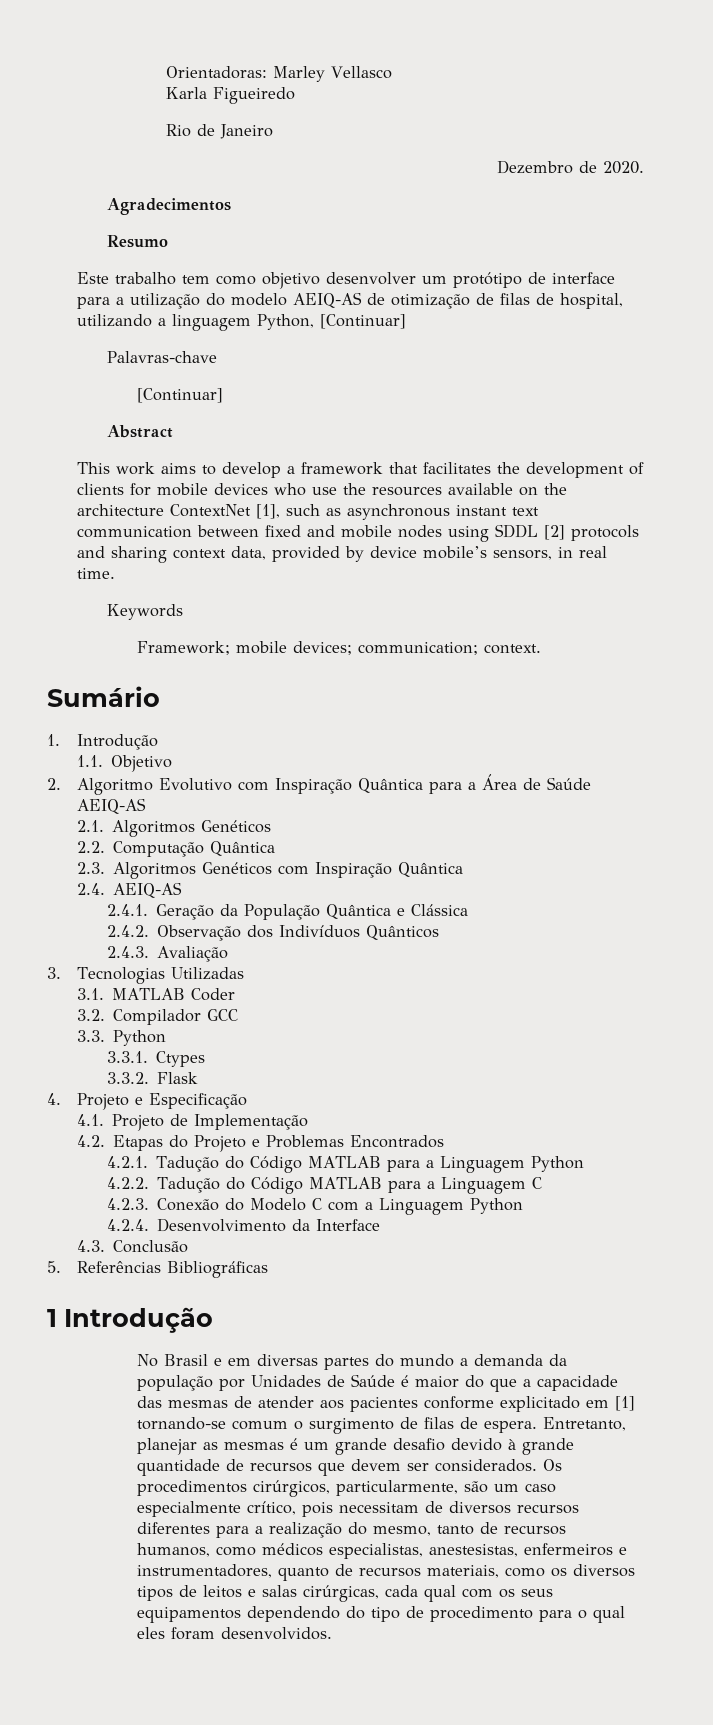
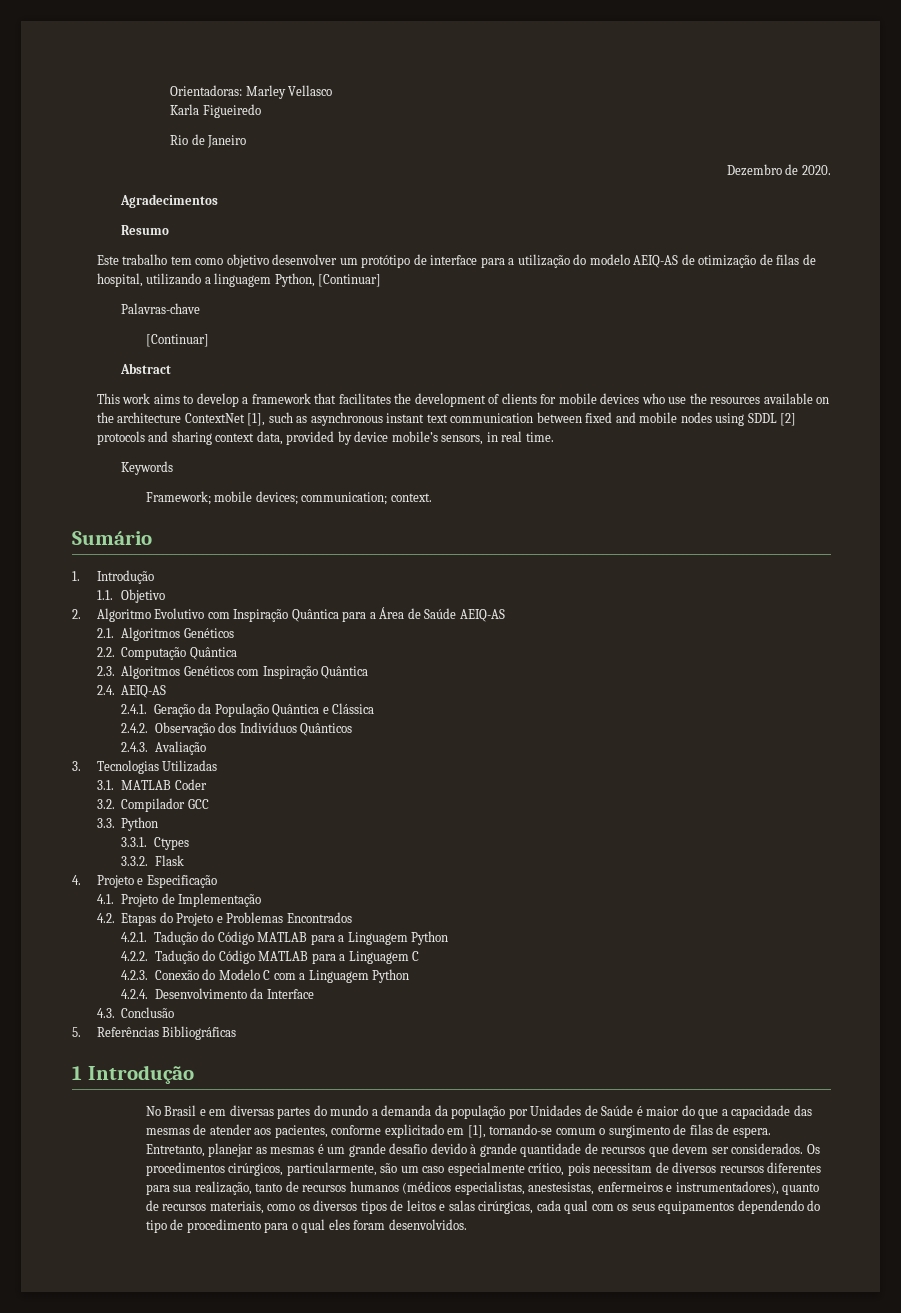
- No Brasil e em diversas partes do mundo a demanda da população por Unidades de Saúde é maior do que a capacidade das mesmas de atender aos pacientes conforme explicitado em [1] tornando-se comum o surgimento de filas de espera.
+ No Brasil e em diversas partes do mundo a demanda da população por Unidades de Saúde é maior do que a capacidade das mesmas de atender aos pacientes, conforme explicitado em [1], tornando-se comum o surgimento de filas de espera.
- Os procedimentos cirúrgicos, particularmente, são um caso especialmente crítico, pois necessitam de diversos recursos diferentes para a realização do mesmo, tanto de recursos humanos, como médicos especialistas, anestesistas, enfermeiros e instrumentadores, quanto de recursos materiais, como os diversos tipos de leitos e salas cirúrgicas, cada qual com os seus equipamentos dependendo do tipo de procedimento para o qual eles foram desenvolvidos.
+ Os procedimentos cirúrgicos, particularmente, são um caso especialmente crítico, pois necessitam de diversos recursos diferentes para sua realização, tanto de recursos humanos (médicos especialistas, anestesistas, enfermeiros e instrumentadores), quanto de recursos materiais, como os diversos tipos de leitos e salas cirúrgicas, cada qual com os seus equipamentos dependendo do tipo de procedimento para o qual eles foram desenvolvidos.

